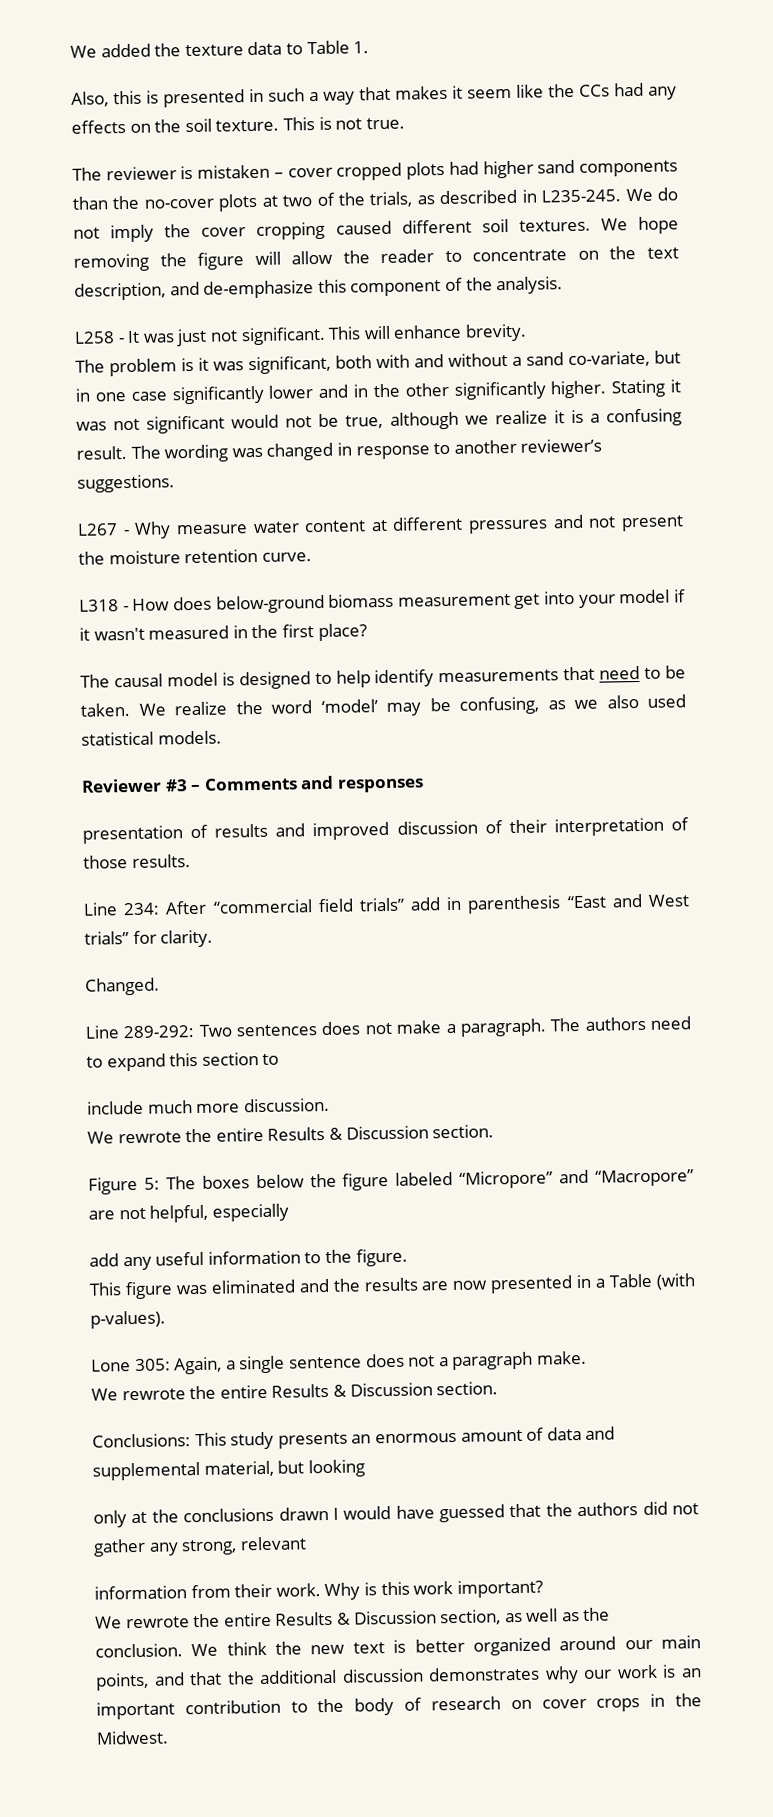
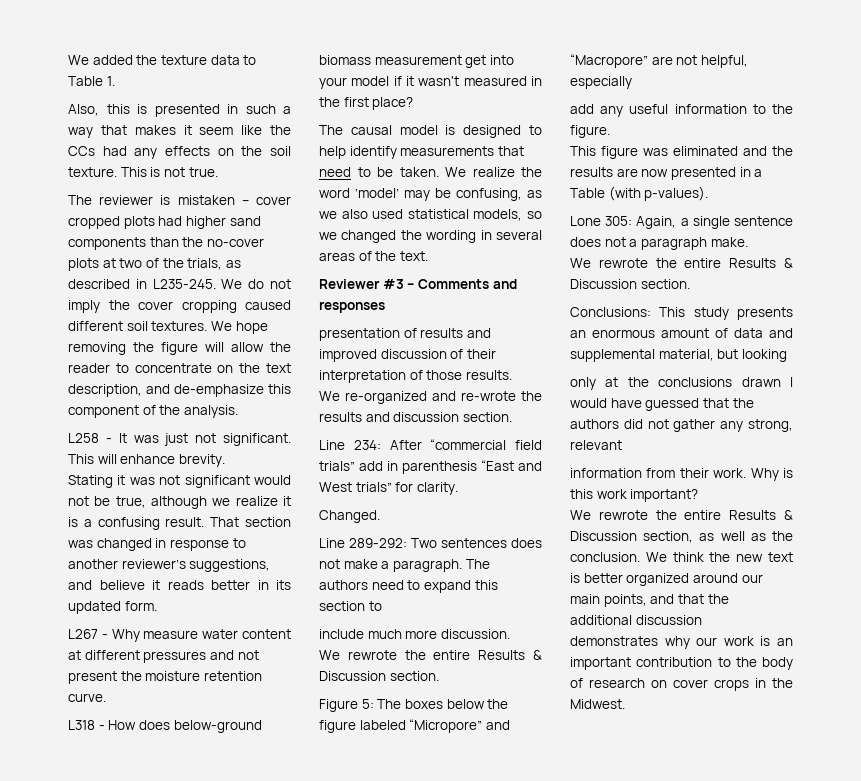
- The problem is it was significant, both with and without a sand co-variate, but in one case significantly lower and in the other significantly higher.
- The wording was changed in response to another reviewer’s suggestions.
+ That section was changed in response to another reviewer’s suggestions, and believe it reads better in its updated form.
- We realize the word ‘model’ may be confusing, as we also used statistical models.
+ We realize the word ‘model’ may be confusing, as we also used statistical models, so we changed the wording in several areas of the text.
+ We re-organized and re-wrote the results and discussion section.

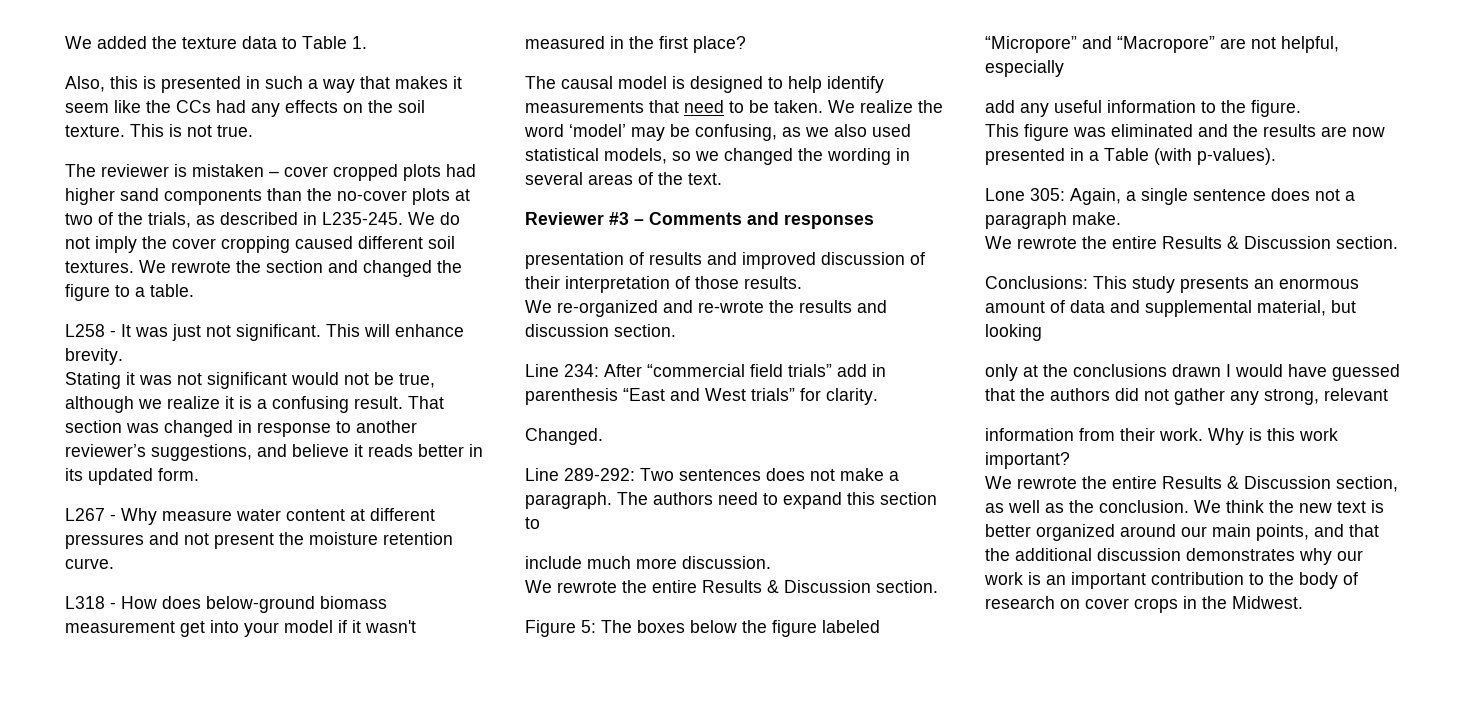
- We hope removing the figure will allow the reader to concentrate on the text description, and de-emphasize this component of the analysis.
+ We rewrote the section and changed the figure to a table.

